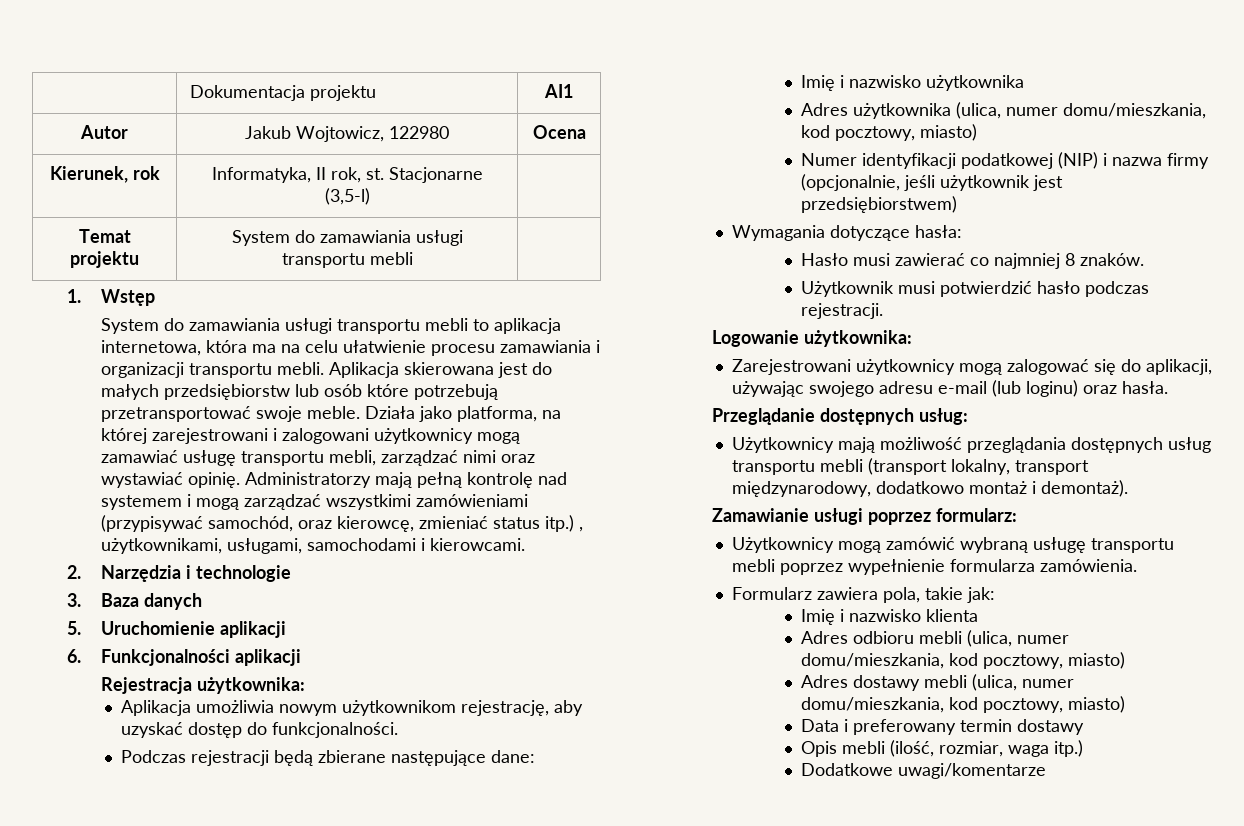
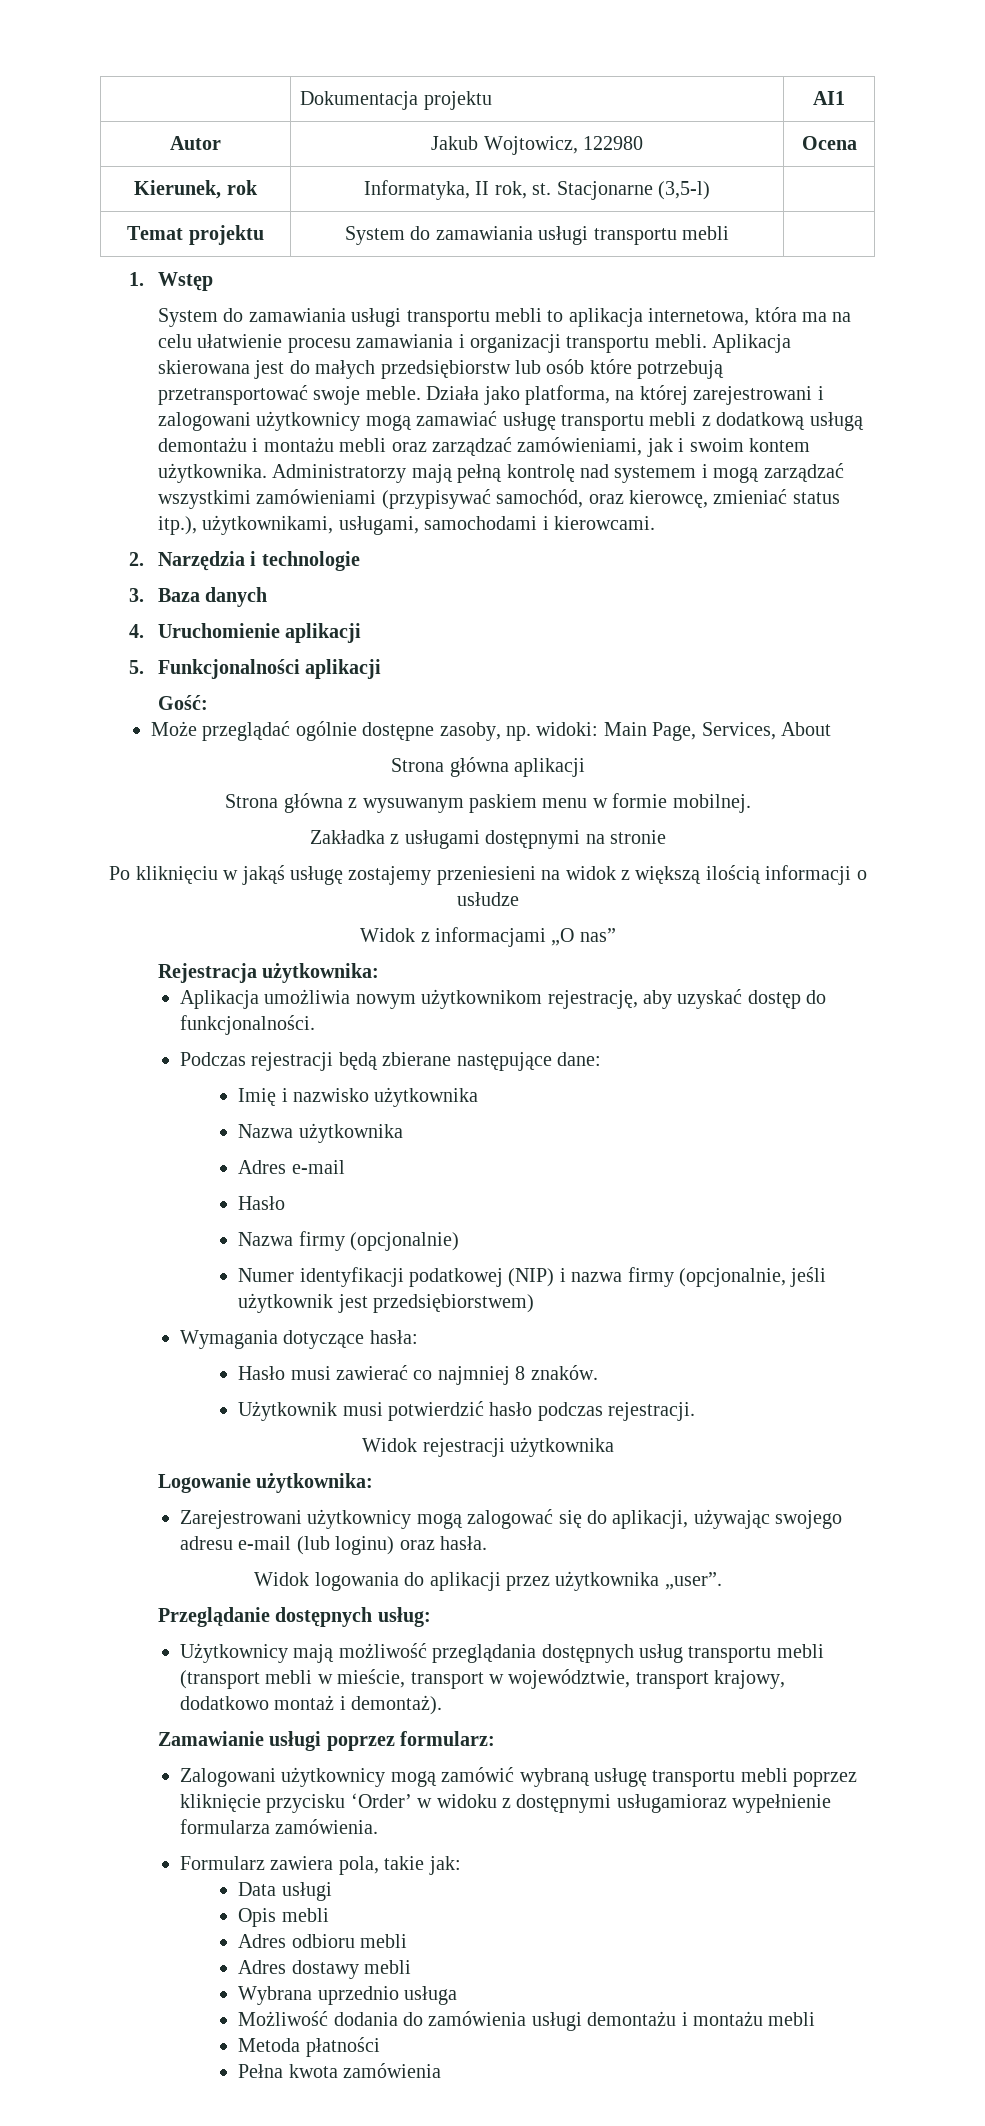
- Działa jako platforma, na której zarejestrowani i zalogowani użytkownicy mogą zamawiać usługę transportu mebli, zarządzać nimi oraz wystawiać opinię.
+ Działa jako platforma, na której zarejestrowani i zalogowani użytkownicy mogą zamawiać usługę transportu mebli z dodatkową usługą demontażu i montażu mebli oraz zarządzać zamówieniami, jak i swoim kontem użytkownika.
- Administratorzy mają pełną kontrolę nad systemem i mogą zarządzać wszystkimi zamówieniami (przypisywać samochód, oraz kierowcę, zmieniać status itp.) , użytkownikami, usługami, samochodami i kierowcami.
+ Administratorzy mają pełną kontrolę nad systemem i mogą zarządzać wszystkimi zamówieniami (przypisywać samochód, oraz kierowcę, zmieniać status itp.), użytkownikami, usługami, samochodami i kierowcami.
- 5. Uruchomienie aplikacji
+ 4. Uruchomienie aplikacji
- 6. Funkcjonalności aplikacji
+ 5. Funkcjonalności aplikacji
+ Gość:
+ Może przeglądać ogólnie dostępne zasoby, np. widoki: Main Page, Services, About
+ Strona główna aplikacji
+ Strona główna z wysuwanym paskiem menu w formie mobilnej.
+ Zakładka z usługami dostępnymi na stronie
+ Po kliknięciu w jakąś usługę zostajemy przeniesieni na widok z większą ilością informacji o usłudze
+ Widok z informacjami „O nas”
- Adres użytkownika (ulica, numer domu/mieszkania, kod pocztowy, miasto)
+ Nazwa użytkownika
+ Adres e-mail
+ Hasło
+ Nazwa firmy (opcjonalnie)
+ Widok rejestracji użytkownika
+ Widok logowania do aplikacji przez użytkownika „user”.
- Użytkownicy mają możliwość przeglądania dostępnych usług transportu mebli (transport lokalny, transport międzynarodowy, dodatkowo montaż i demontaż).
+ Użytkownicy mają możliwość przeglądania dostępnych usług transportu mebli (transport mebli w mieście, transport w województwie, transport krajowy, dodatkowo montaż i demontaż).
- Użytkownicy mogą zamówić wybraną usługę transportu mebli poprzez wypełnienie formularza zamówienia.
+ Zalogowani użytkownicy mogą zamówić wybraną usługę transportu mebli poprzez kliknięcie przycisku ‘Order’ w widoku z dostępnymi usługamioraz wypełnienie formularza zamówienia.
- Imię i nazwisko klienta
+ Data usługi
+ Opis mebli
- Adres odbioru mebli (ulica, numer domu/mieszkania, kod pocztowy, miasto)
- Adres dostawy mebli (ulica, numer domu/mieszkania, kod pocztowy, miasto)
- Data i preferowany termin dostawy
- Opis mebli (ilość, rozmiar, waga itp.)
- Dodatkowe uwagi/komentarze
+ Adres odbioru mebli
+ Adres dostawy mebli
+ Wybrana uprzednio usługa
+ Możliwość dodania do zamówienia usługi demontażu i montażu mebli
+ Metoda płatności
+ Pełna kwota zamówienia

